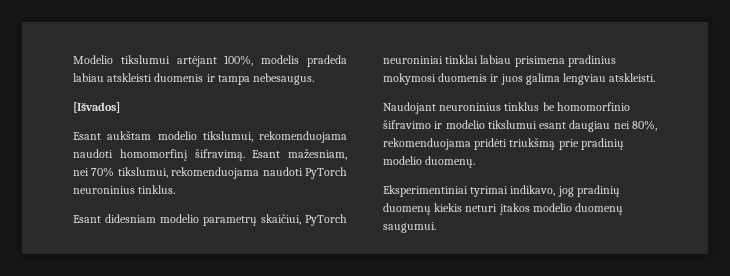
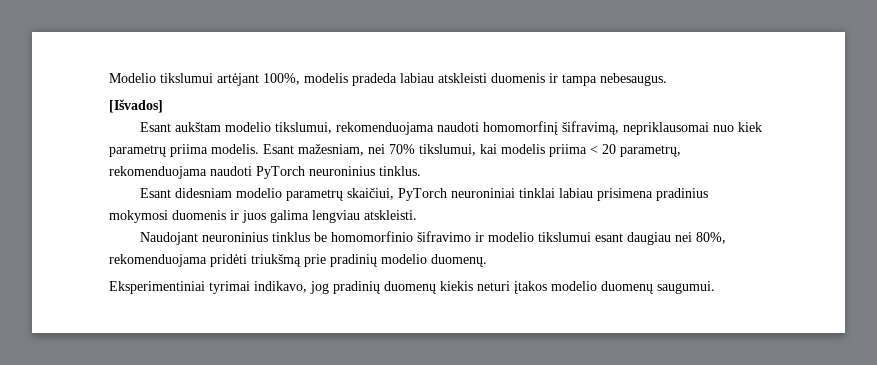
- Esant aukštam modelio tikslumui, rekomenduojama naudoti homomorfinį šifravimą.
+ Esant aukštam modelio tikslumui, rekomenduojama naudoti homomorfinį šifravimą, nepriklausomai nuo kiek parametrų priima modelis.
- Esant mažesniam, nei 70% tikslumui, rekomenduojama naudoti PyTorch neuroninius tinklus.
+ Esant mažesniam, nei 70% tikslumui, kai modelis priima < 20 parametrų, rekomenduojama naudoti PyTorch neuroninius tinklus.

